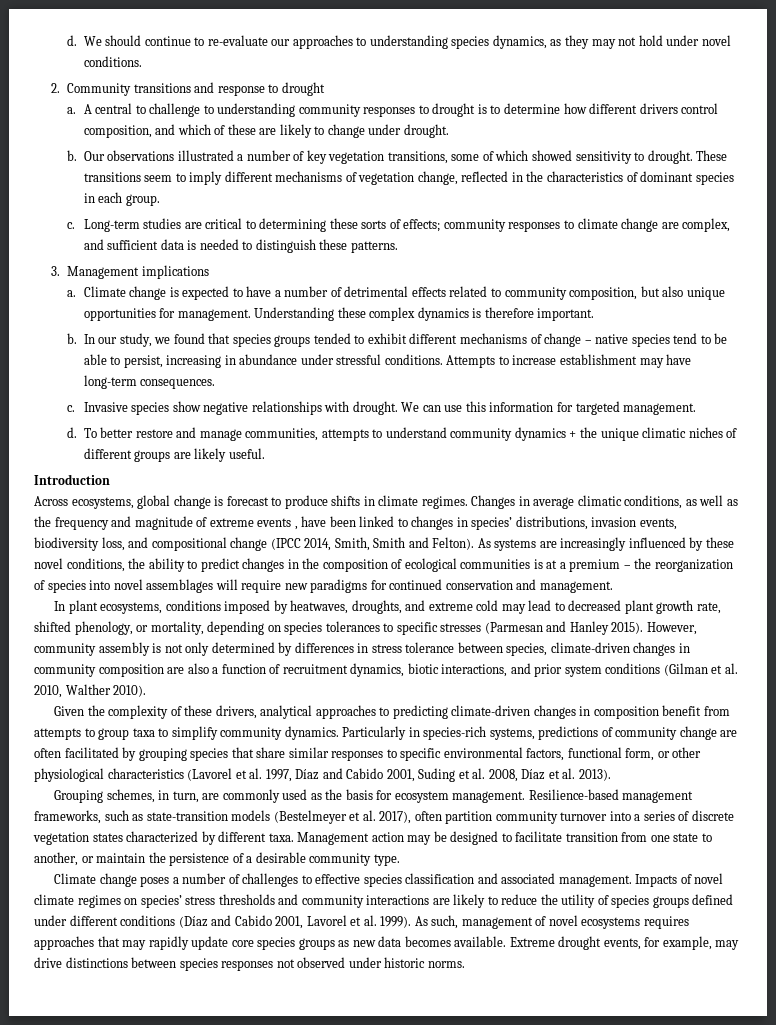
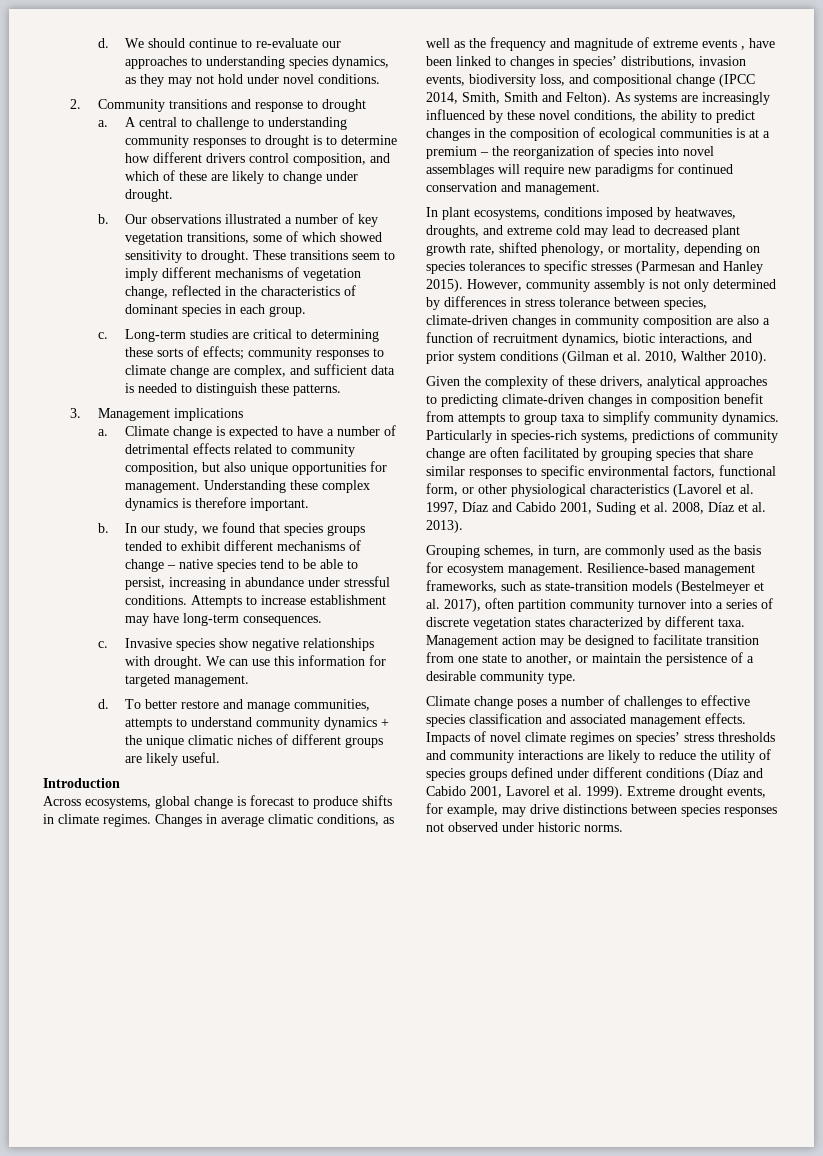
- Climate change poses a number of challenges to effective species classification and associated management.
+ Climate change poses a number of challenges to effective species classification and associated management effects.
- As such, management of novel ecosystems requires approaches that may rapidly update core species groups as new data becomes available.

